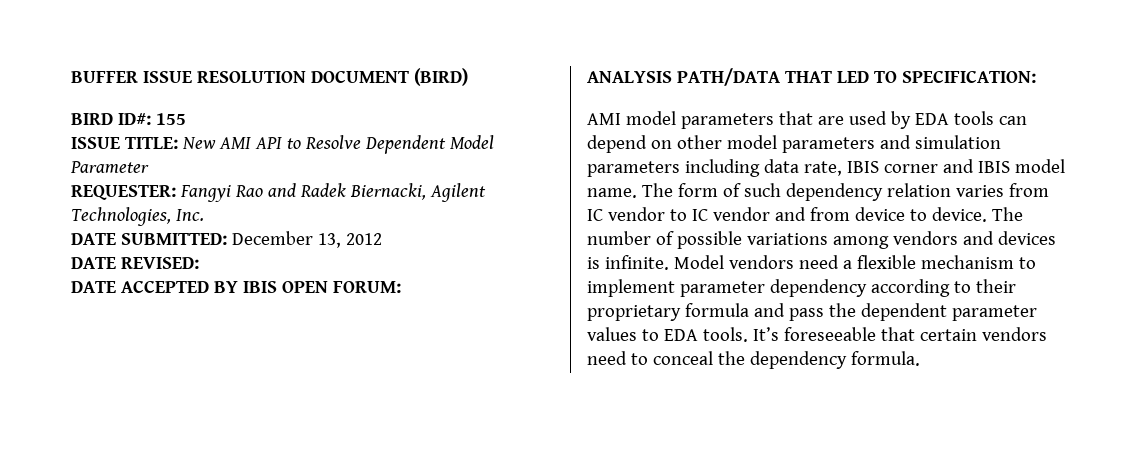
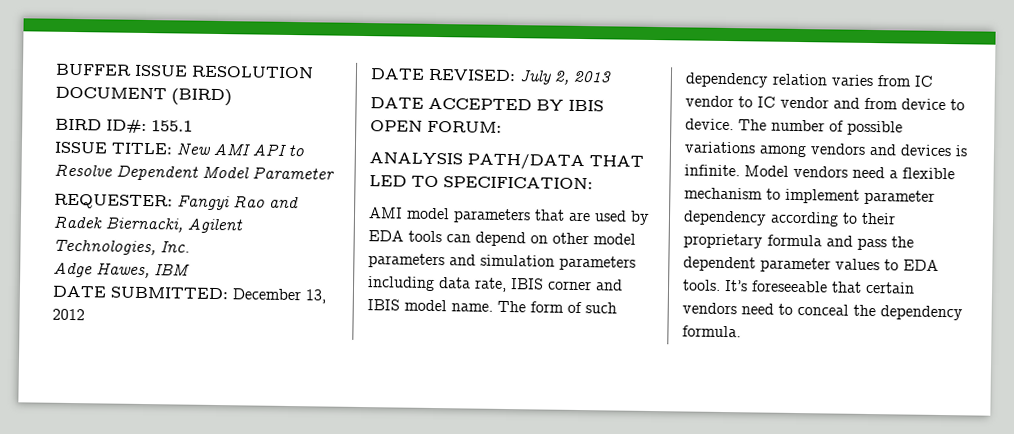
- BIRD ID#: 155
+ BIRD ID#: 155.1
+ Adge Hawes, IBM
- DATE REVISED:
+ DATE REVISED: July 2, 2013

